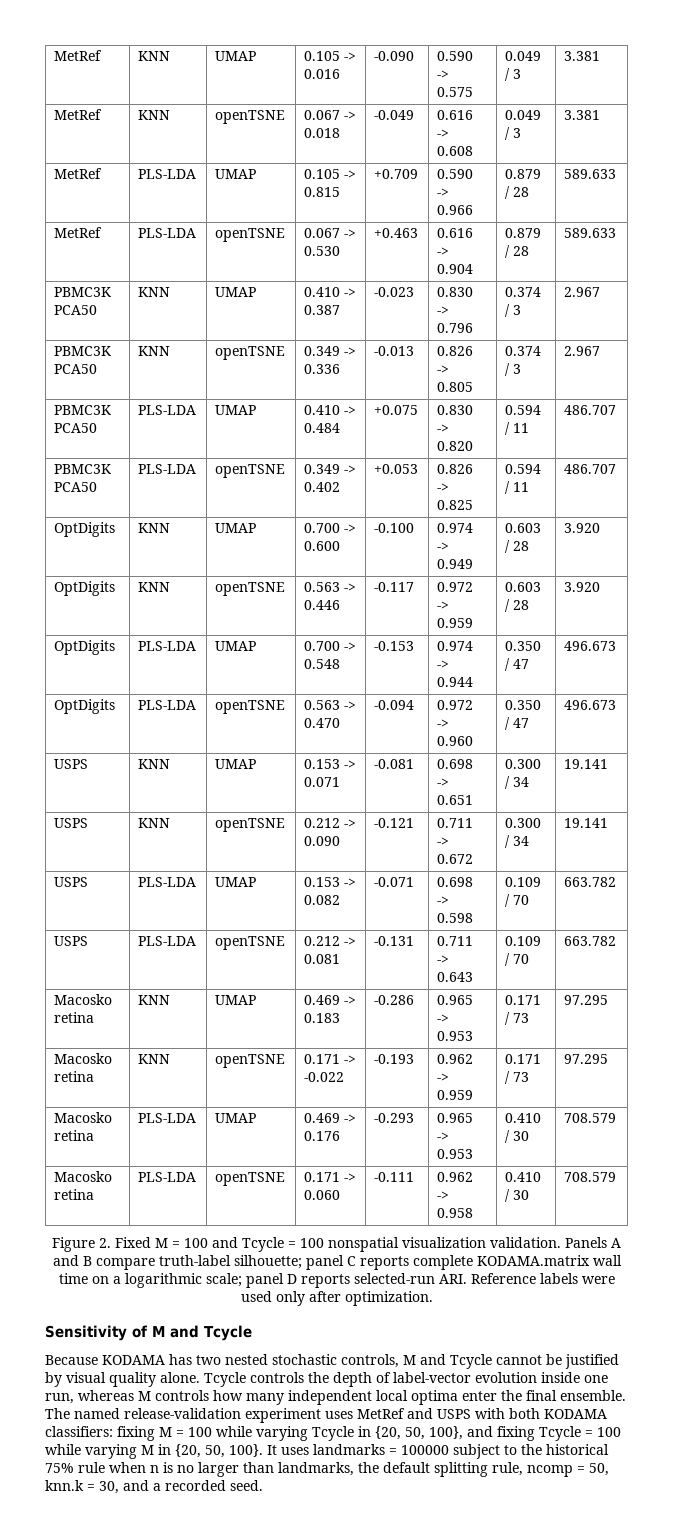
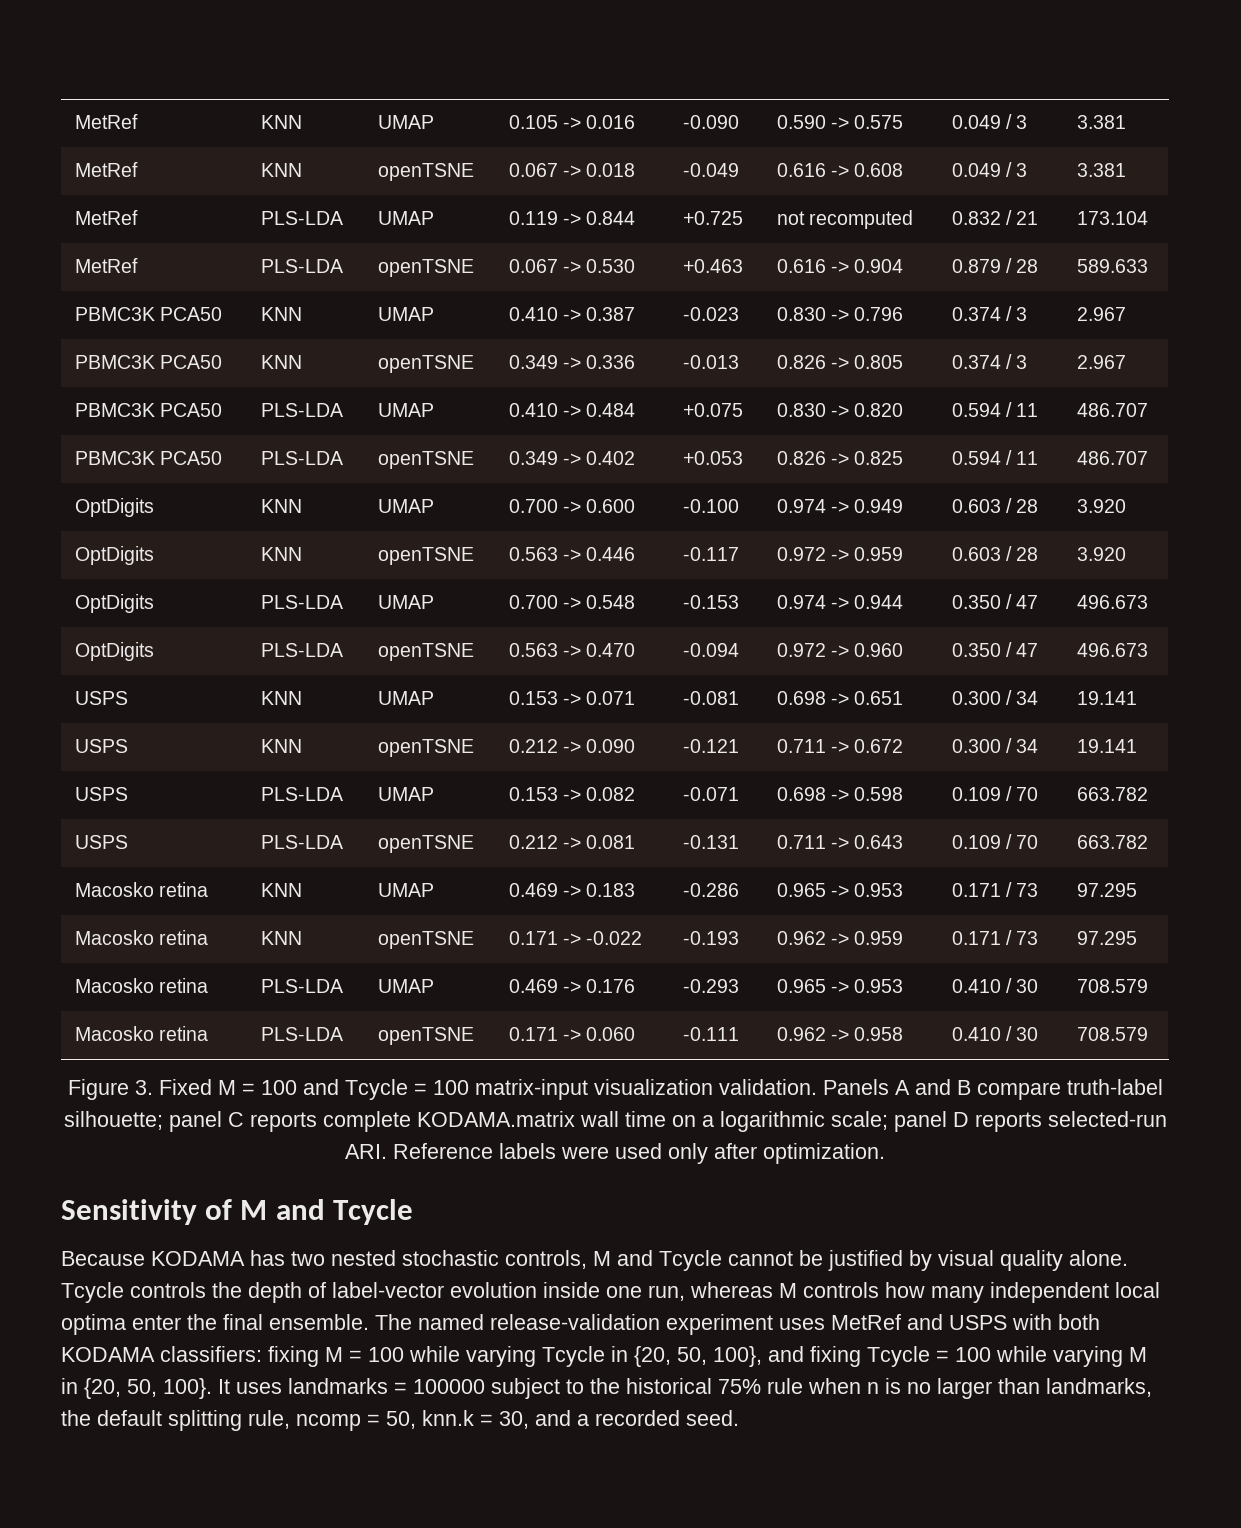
- MetRef | PLS-LDA | UMAP | 0.105 -> 0.815 | +0.709 | 0.590 -> 0.966 | 0.879 / 28 | 589.633
+ MetRef | PLS-LDA | UMAP | 0.119 -> 0.844 | +0.725 | not recomputed | 0.832 / 21 | 173.104
- Figure 2. Fixed M = 100 and Tcycle = 100 nonspatial visualization validation.
+ Figure 3. Fixed M = 100 and Tcycle = 100 matrix-input visualization validation.

